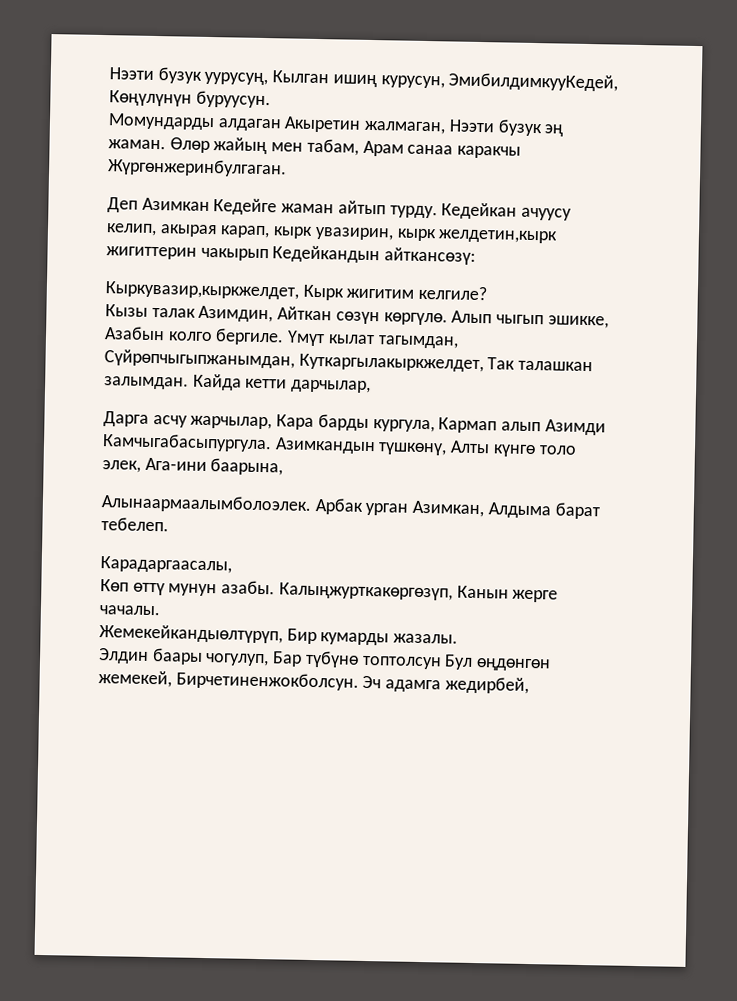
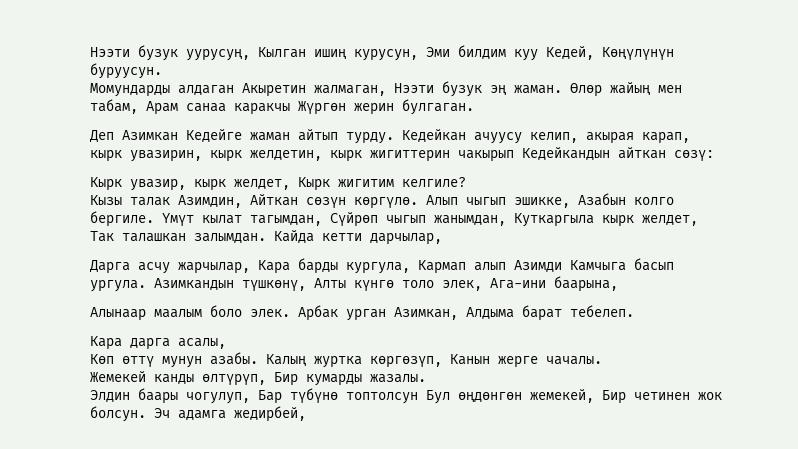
- Нээти бузук уурусуң, Кылган ишиң курусун, ЭмибилдимкууКедей, Көңүлүнүн буруусун.
+ Нээти бузук уурусуң, Кылган ишиң курусун, Эми билдим куу Кедей, Көңүлүнүн буруусун.
- Өлөр жайың мен табам, Арам санаа каракчы Жүргөнжеринбулгаган.
+ Өлөр жайың мен табам, Арам санаа каракчы Жүргөн жерин булгаган.
- Кедейкан ачуусу келип, акырая карап, кырк увазирин, кырк желдетин,кырк жигиттерин чакырып Кедейкандын айткансөзү:
- Кыркувазир,кыркжелдет, Кырк жигитим келгиле?
+ Кедейкан ачуусу келип, акырая карап, кырк увазирин, кырк желдетин, кырк жигиттерин чакырып Кедейкандын айткан сөзү:
+ Кырк увазир, кырк желдет, Кырк жигитим келгиле?
- Үмүт кылат тагымдан, Сүйрөпчыгыпжанымдан, Куткаргылакыркжелдет, Так талашкан залымдан.
+ Үмүт кылат тагымдан, Сүйрөп чыгып жанымдан, Куткаргыла кырк желдет, Так талашкан залымдан.
- Дарга асчу жарчылар, Кара барды кургула, Кармап алып Азимди Камчыгабасыпургула.
+ Дарга асчу жарчылар, Кара барды кургула, Кармап алып Азимди Камчыга басып ургула.
- Алынаармаалымболоэлек.
+ Алынаар маалым боло элек.
- Карадаргаасалы,
+ Кара дарга асалы,
- Калыңжурткакөргөзүп, Канын жерге чачалы.
+ Калың журтка көргөзүп, Канын жерге чачалы.
- Жемекейкандыөлтүрүп, Бир кумарды жазалы.
+ Жемекей канды өлтүрүп, Бир кумарды жазалы.
- Элдин баары чогулуп, Бар түбүнө топтолсун Бул өңдөнгөн жемекей, Бирчетиненжокболсун.
+ Элдин баары чогулуп, Бар түбүнө топтолсун Бул өңдөнгөн жемекей, Бир четинен жок болсун.

